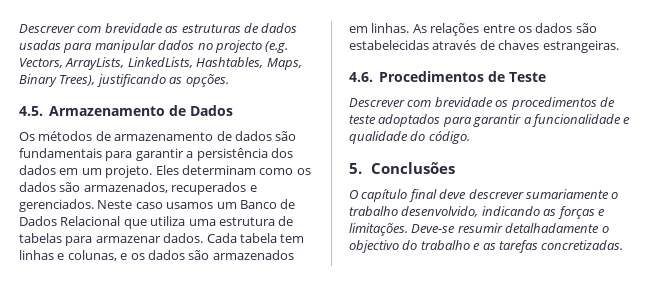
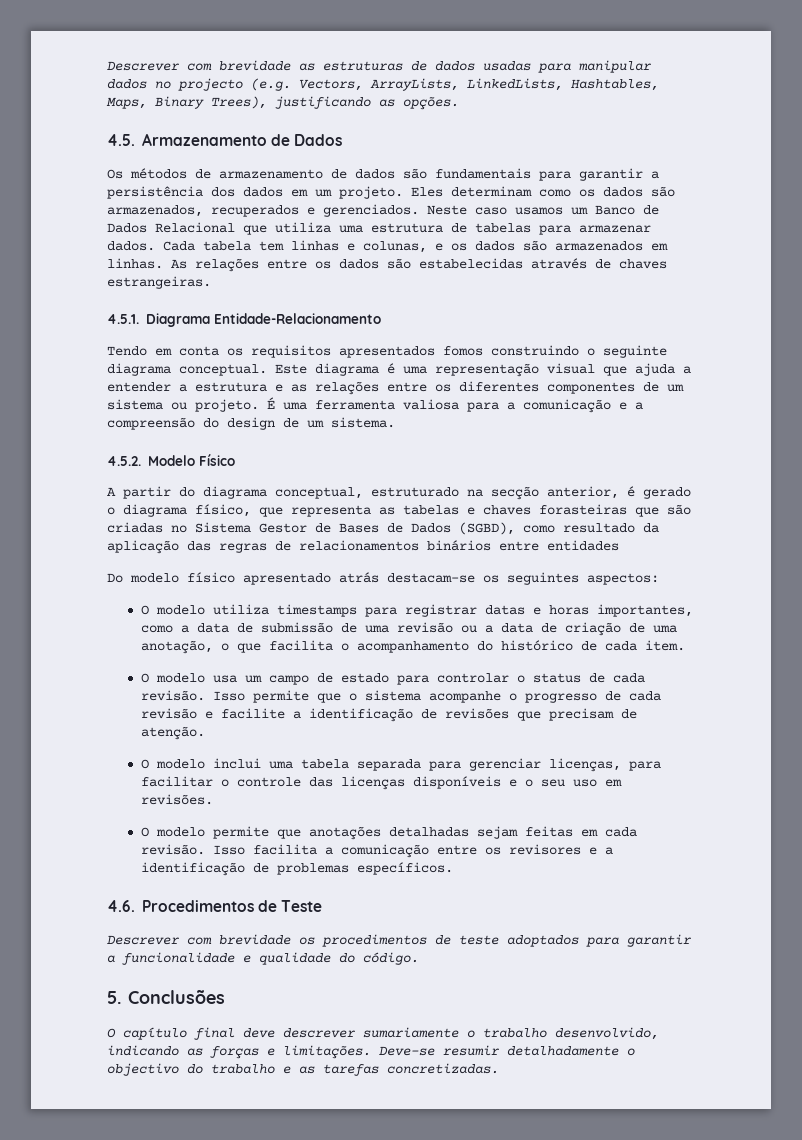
+ 4.5.1. Diagrama Entidade-Relacionamento
+ Tendo em conta os requisitos apresentados fomos construindo o seguinte diagrama conceptual. Este diagrama é uma representação visual que ajuda a entender a estrutura e as relações entre os diferentes componentes de um sistema ou projeto. É uma ferramenta valiosa para a comunicação e a compreensão do design de um sistema.
+ 4.5.2. Modelo Físico
+ A partir do diagrama conceptual, estruturado na secção anterior, é gerado o diagrama físico, que representa as tabelas e chaves forasteiras que são criadas no Sistema Gestor de Bases de Dados (SGBD), como resultado da aplicação das regras de relacionamentos binários entre entidades
+ Do modelo físico apresentado atrás destacam-se os seguintes aspectos:
+ O modelo utiliza timestamps para registrar datas e horas importantes, como a data de submissão de uma revisão ou a data de criação de uma anotação, o que facilita o acompanhamento do histórico de cada item.
+ O modelo usa um campo de estado para controlar o status de cada revisão. Isso permite que o sistema acompanhe o progresso de cada revisão e facilite a identificação de revisões que precisam de atenção.
+ O modelo inclui uma tabela separada para gerenciar licenças, para facilitar o controle das licenças disponíveis e o seu uso em revisões.
+ O modelo permite que anotações detalhadas sejam feitas em cada revisão. Isso facilita a comunicação entre os revisores e a identificação de problemas específicos.

